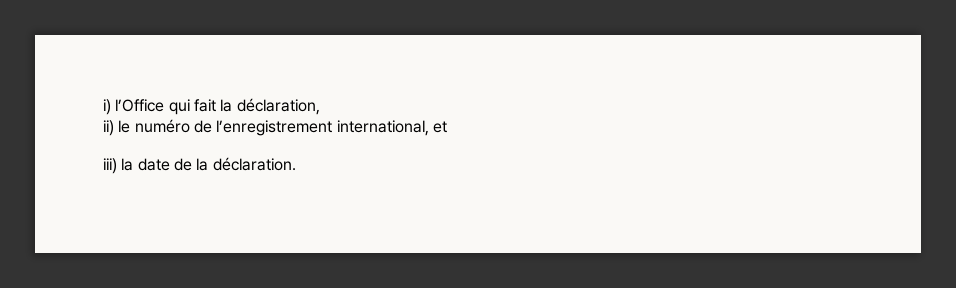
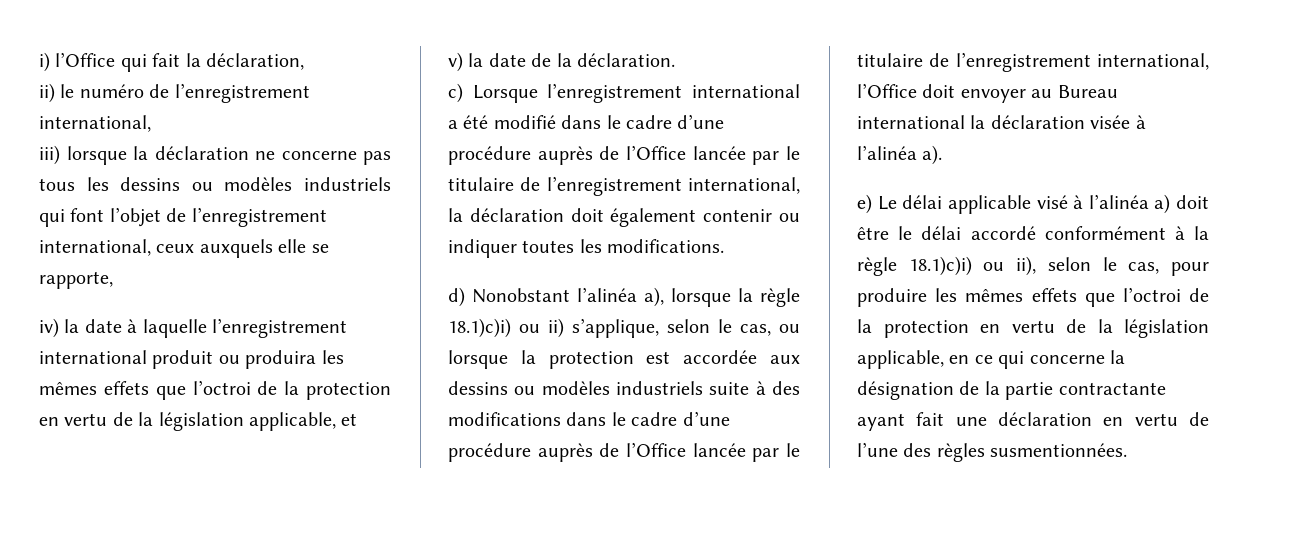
- ii) le numéro de l’enregistrement international, et
+ ii) le numéro de l’enregistrement international,
+ iii) lorsque la déclaration ne concerne pas tous les dessins ou modèles industriels qui font l’objet de l’enregistrement international, ceux auxquels elle se rapporte,
+ iv) la date à laquelle l’enregistrement international produit ou produira les mêmes effets que l’octroi de la protection en vertu de la législation applicable, et
- iii) la date de la déclaration.
+ v) la date de la déclaration.
+ c) Lorsque l’enregistrement international a été modifié dans le cadre d’une procédure auprès de l’Office lancée par le titulaire de l’enregistrement international, la déclaration doit également contenir ou indiquer toutes les modifications.
+ d) Nonobstant l’alinéa a), lorsque la règle 18.1)c)i) ou ii) s’applique, selon le cas, ou lorsque la protection est accordée aux dessins ou modèles industriels suite à des modifications dans le cadre d’une procédure auprès de l’Office lancée par le titulaire de l’enregistrement international, l’Office doit envoyer au Bureau international la déclaration visée à l’alinéa a).
+ e) Le délai applicable visé à l’alinéa a) doit être le délai accordé conformément à la règle 18.1)c)i) ou ii), selon le cas, pour produire les mêmes effets que l’octroi de la protection en vertu de la législation applicable, en ce qui concerne la désignation de la partie contractante ayant fait une déclaration en vertu de l’une des règles susmentionnées.

